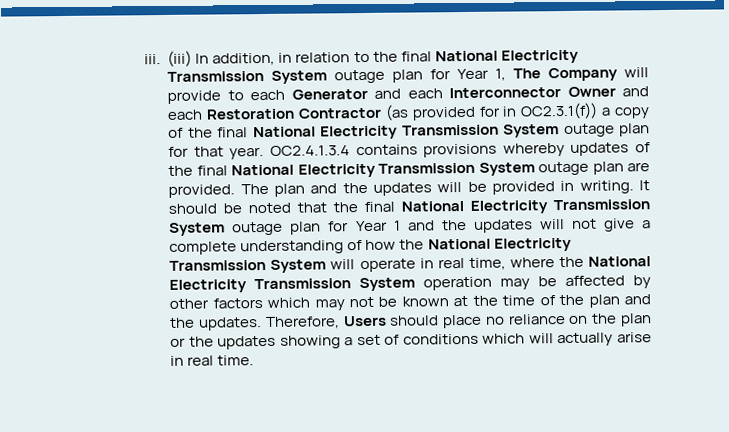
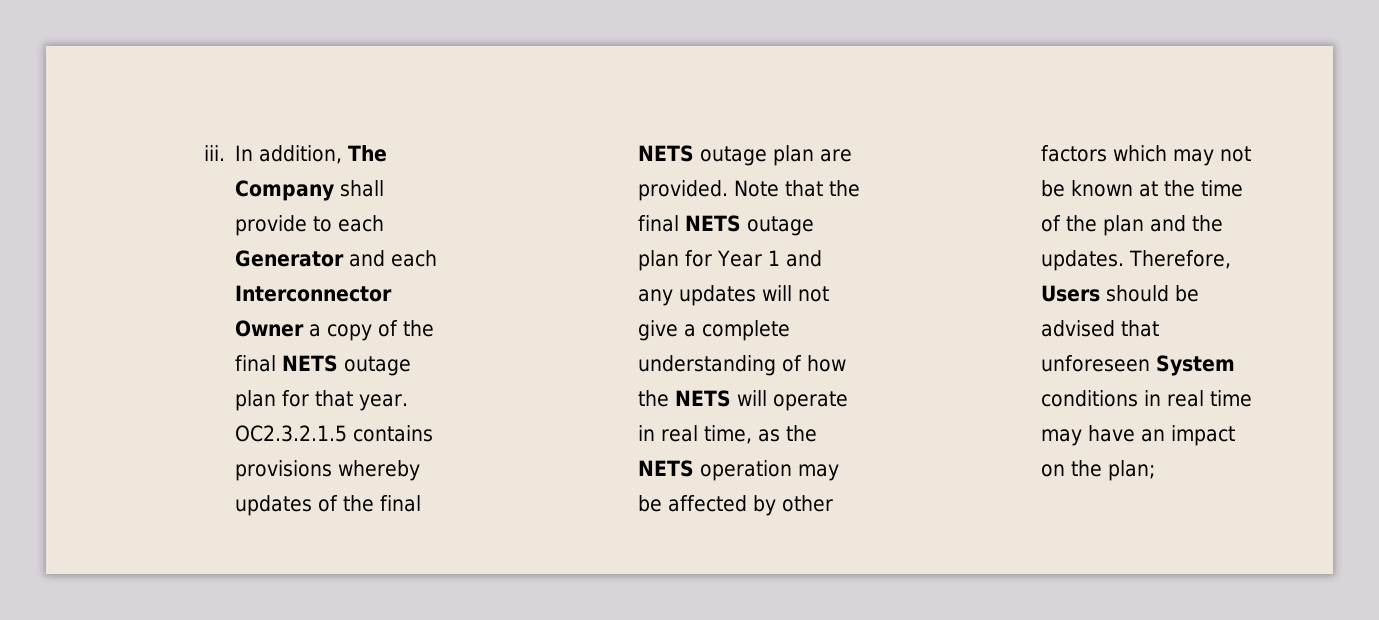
- (iii) In addition, in relation to the final National Electricity Transmission System outage plan for Year 1, The Company will provide to each Generator and each Interconnector Owner and each Restoration Contractor (as provided for in OC2.3.1(f)) a copy of the final National Electricity Transmission System outage plan for that year.
+ In addition, The Company shall provide to each Generator and each Interconnector Owner a copy of the final NETS outage plan for that year.
- OC2.4.1.3.4 contains provisions whereby updates of the final National Electricity Transmission System outage plan are provided. The plan and the updates will be provided in writing. It should be noted that the final National Electricity Transmission System outage plan for Year 1 and the updates will not give a complete understanding of how the National Electricity Transmission System will operate in real time, where the National Electricity Transmission System operation may be affected by other factors which may not be known at the time of the plan and the updates.
+ OC2.3.2.1.5 contains provisions whereby updates of the final NETS outage plan are provided. Note that the final NETS outage plan for Year 1 and any updates will not give a complete understanding of how the NETS will operate in real time, as the NETS operation may be affected by other factors which may not be known at the time of the plan and the updates.
- Therefore, Users should place no reliance on the plan or the updates showing a set of conditions which will actually arise in real time.
+ Therefore, Users should be advised that unforeseen System conditions in real time may have an impact on the plan;

